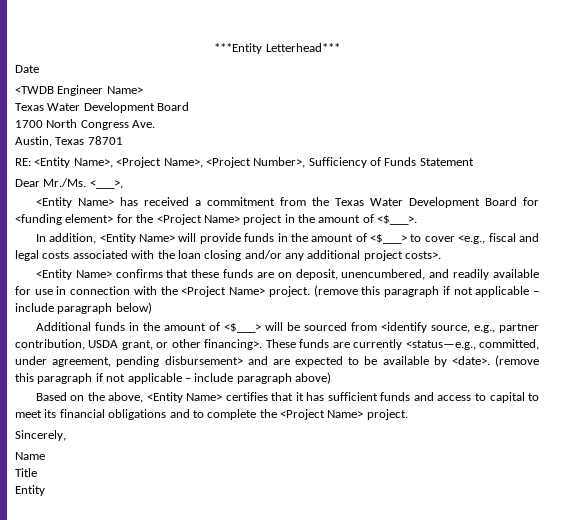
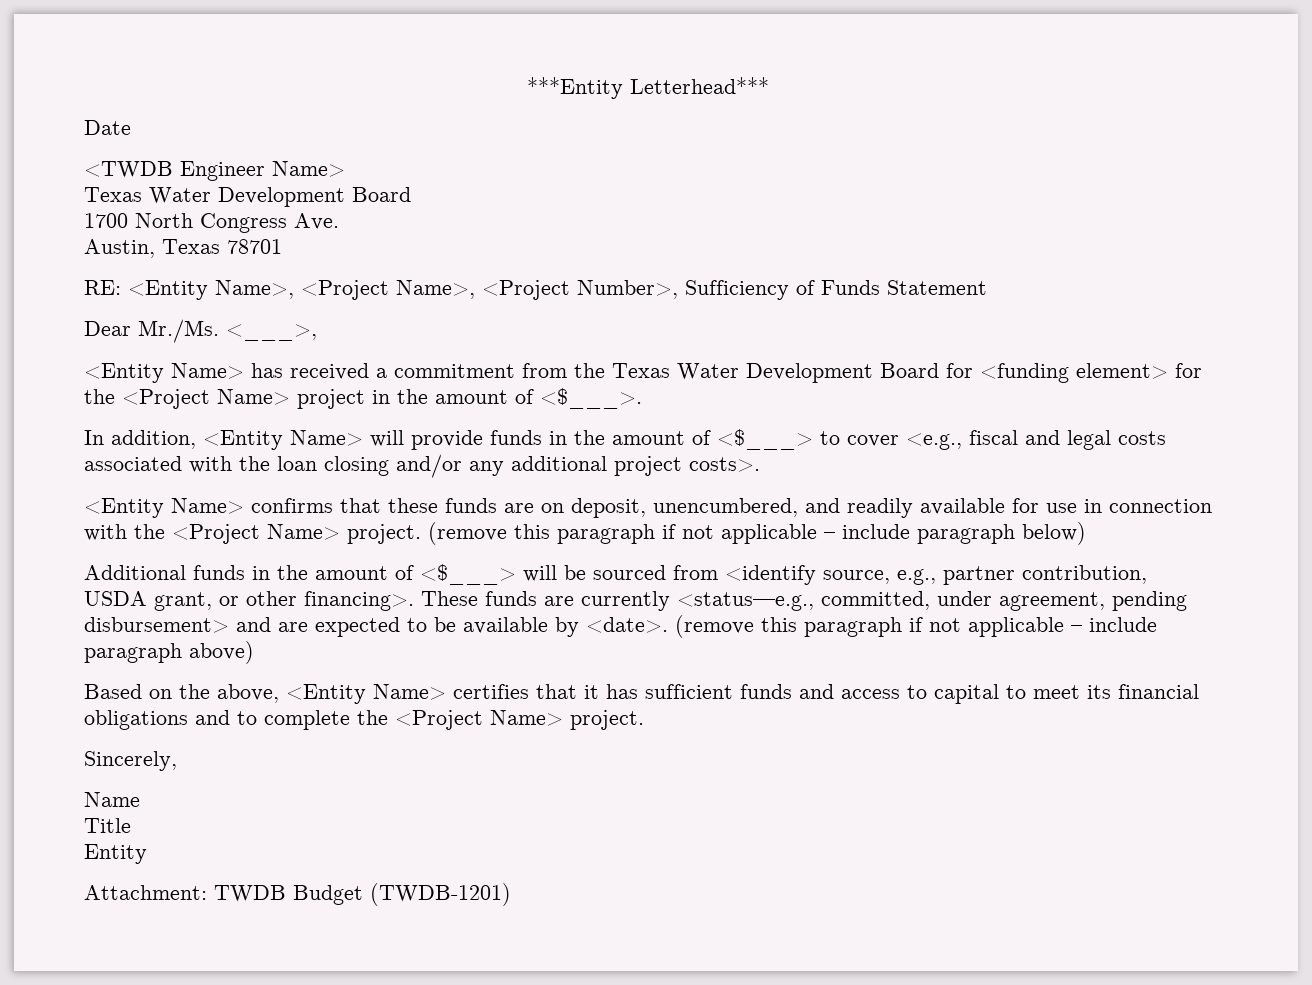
+ Attachment: TWDB Budget (TWDB-1201)

